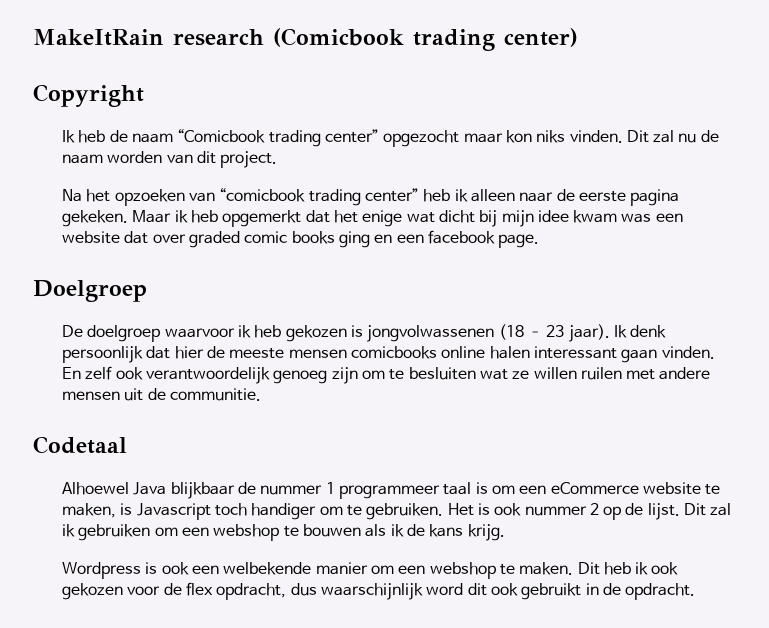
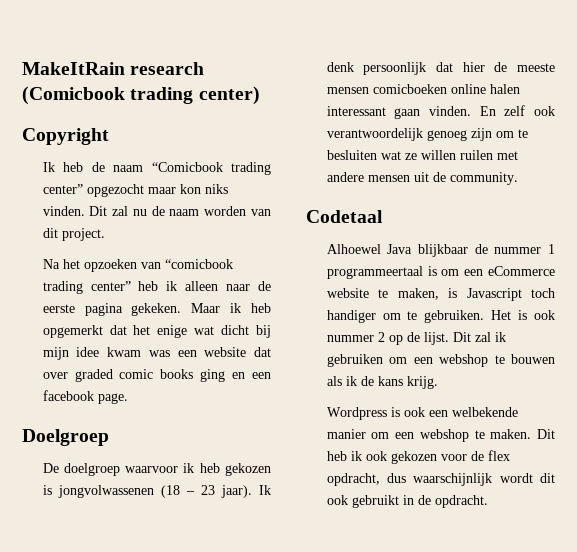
- Ik denk persoonlijk dat hier de meeste mensen comicbooks online halen interessant gaan vinden.
+ Ik denk persoonlijk dat hier de meeste mensen comicboeken online halen interessant gaan vinden.
- En zelf ook verantwoordelijk genoeg zijn om te besluiten wat ze willen ruilen met andere mensen uit de communitie.
+ En zelf ook verantwoordelijk genoeg zijn om te besluiten wat ze willen ruilen met andere mensen uit de community.
- Alhoewel Java blijkbaar de nummer 1 programmeer taal is om een eCommerce website te maken, is Javascript toch handiger om te gebruiken.
+ Alhoewel Java blijkbaar de nummer 1 programmeertaal is om een eCommerce website te maken, is Javascript toch handiger om te gebruiken.
- Dit heb ik ook gekozen voor de flex opdracht, dus waarschijnlijk word dit ook gebruikt in de opdracht.
+ Dit heb ik ook gekozen voor de flex opdracht, dus waarschijnlijk wordt dit ook gebruikt in de opdracht.

